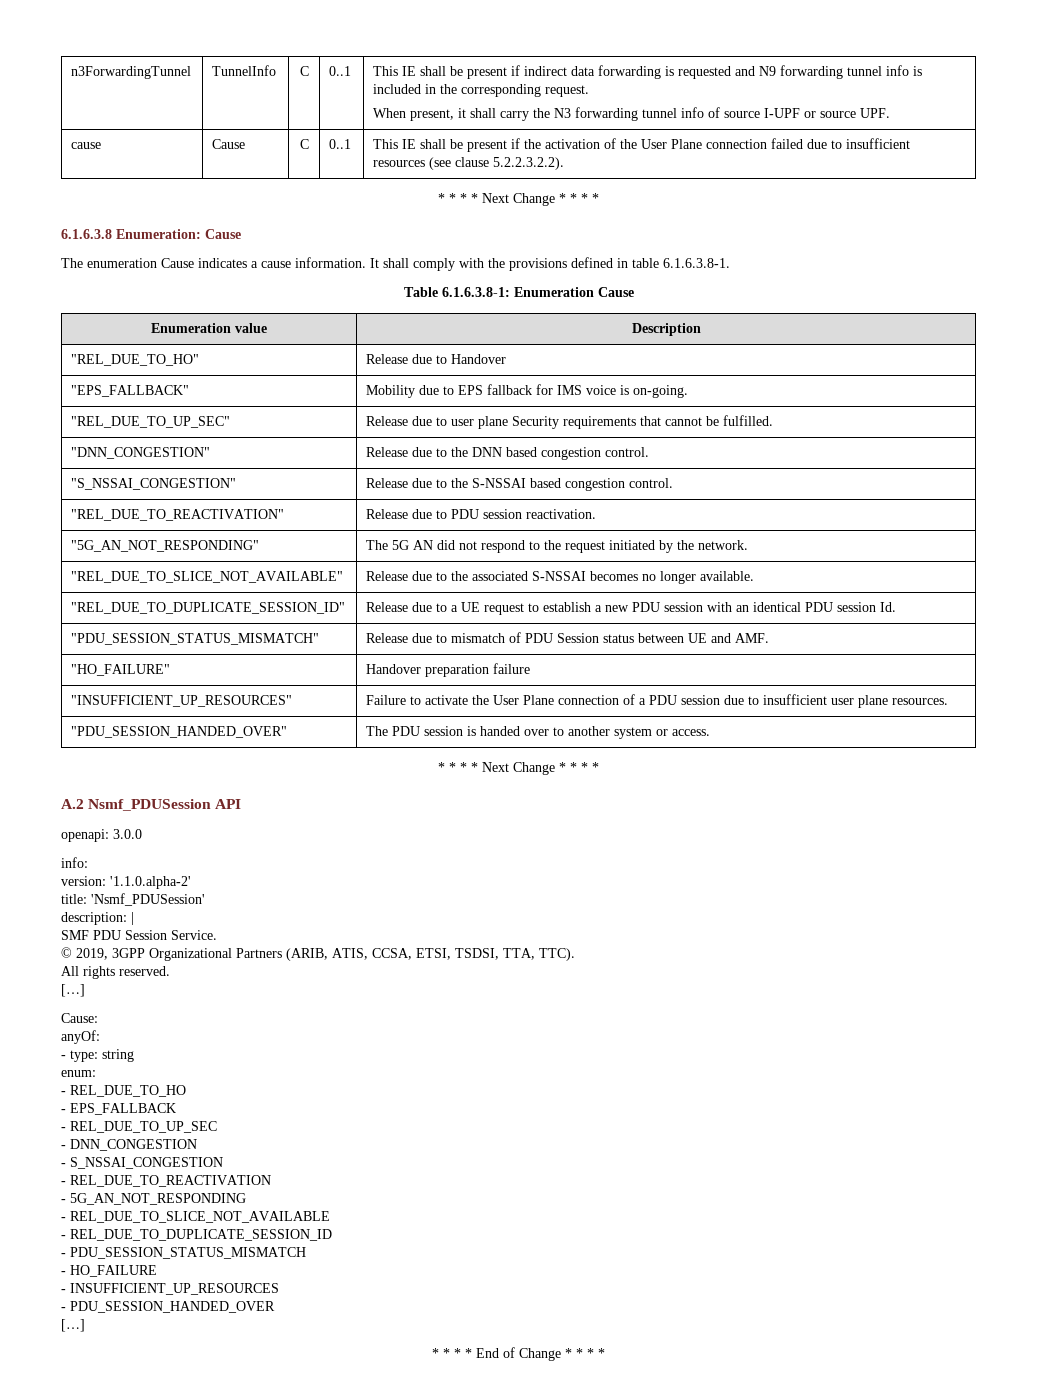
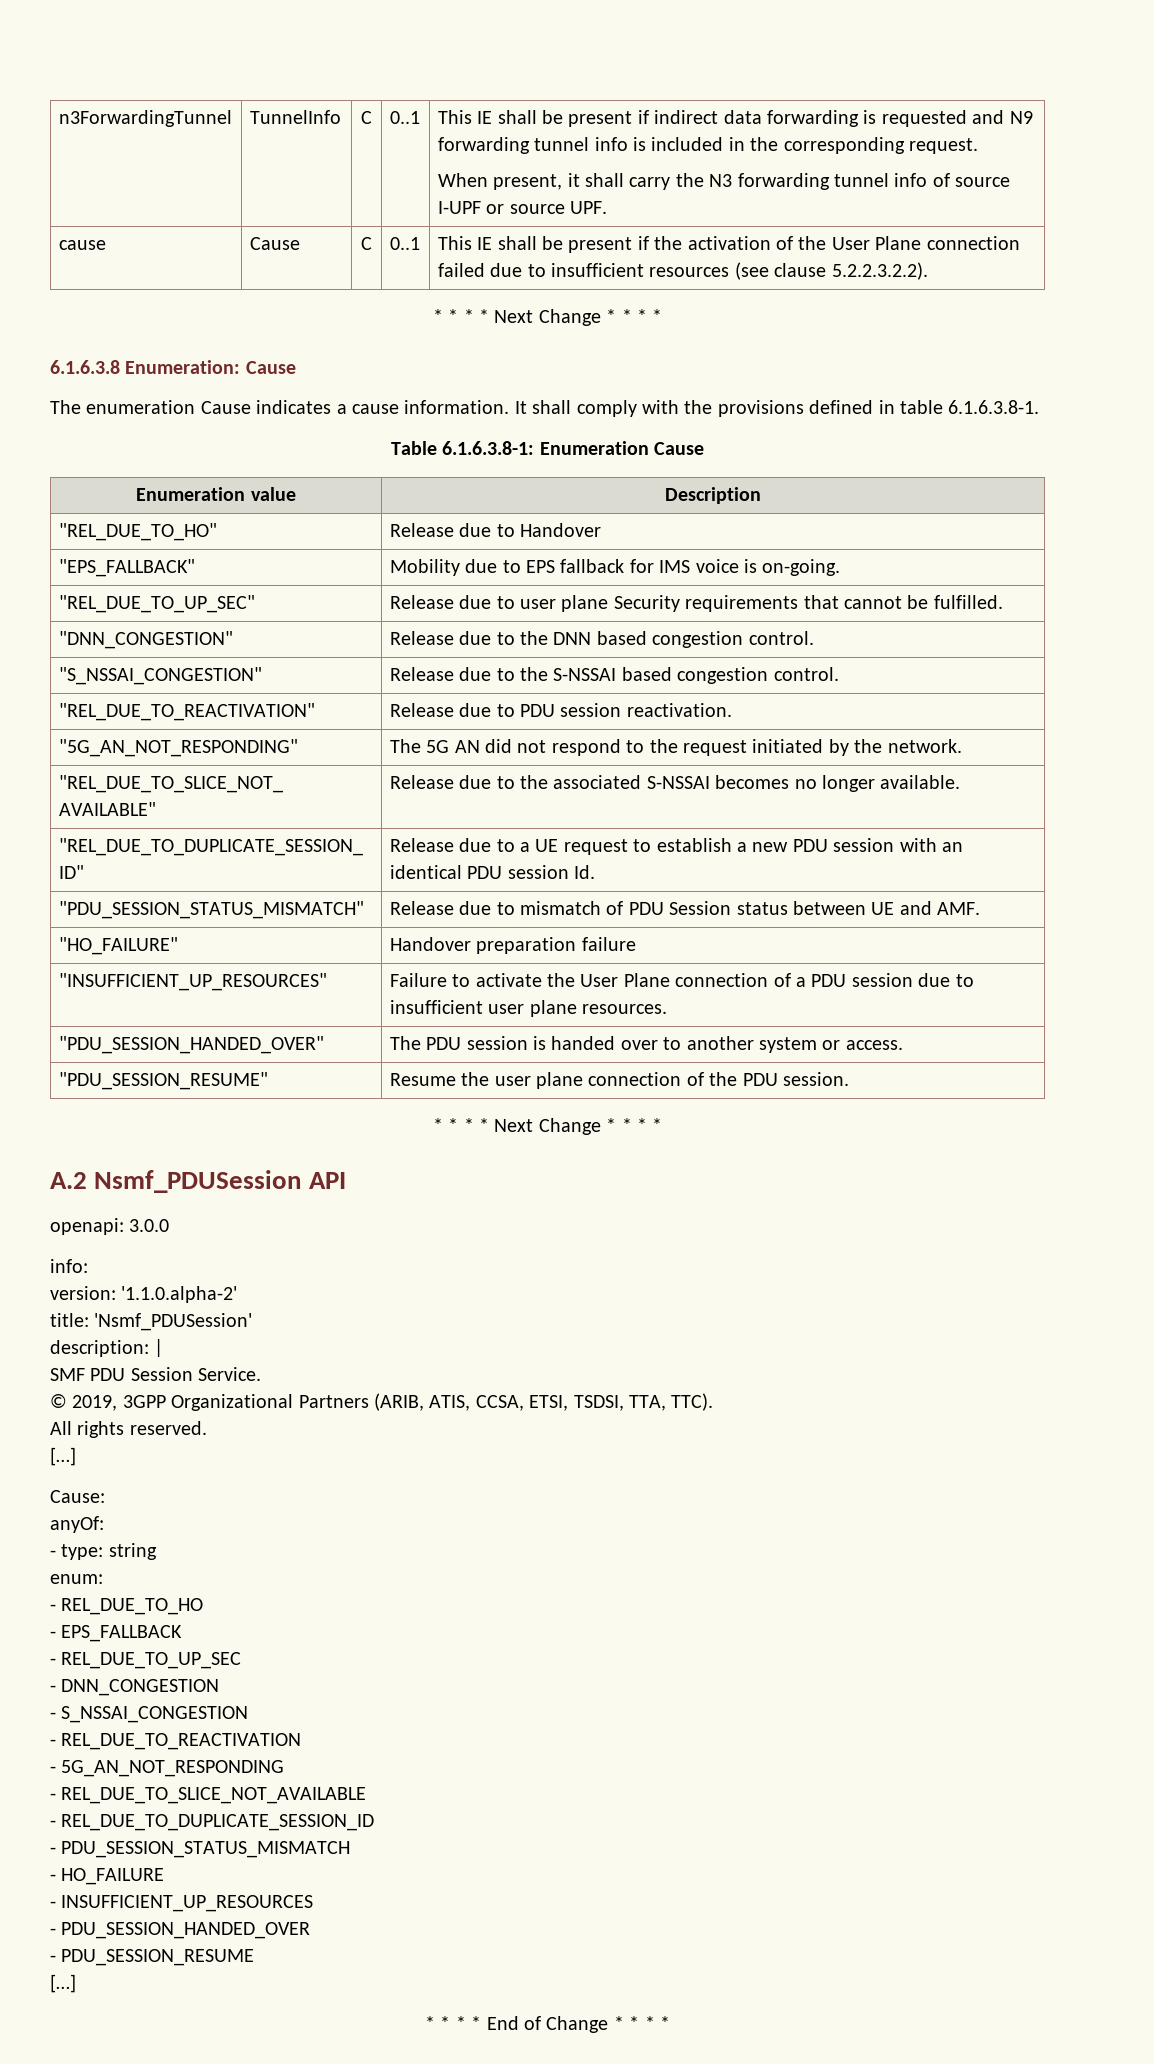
+ "PDU_SESSION_RESUME" | Resume the user plane connection of the PDU session.
+ - PDU_SESSION_RESUME

